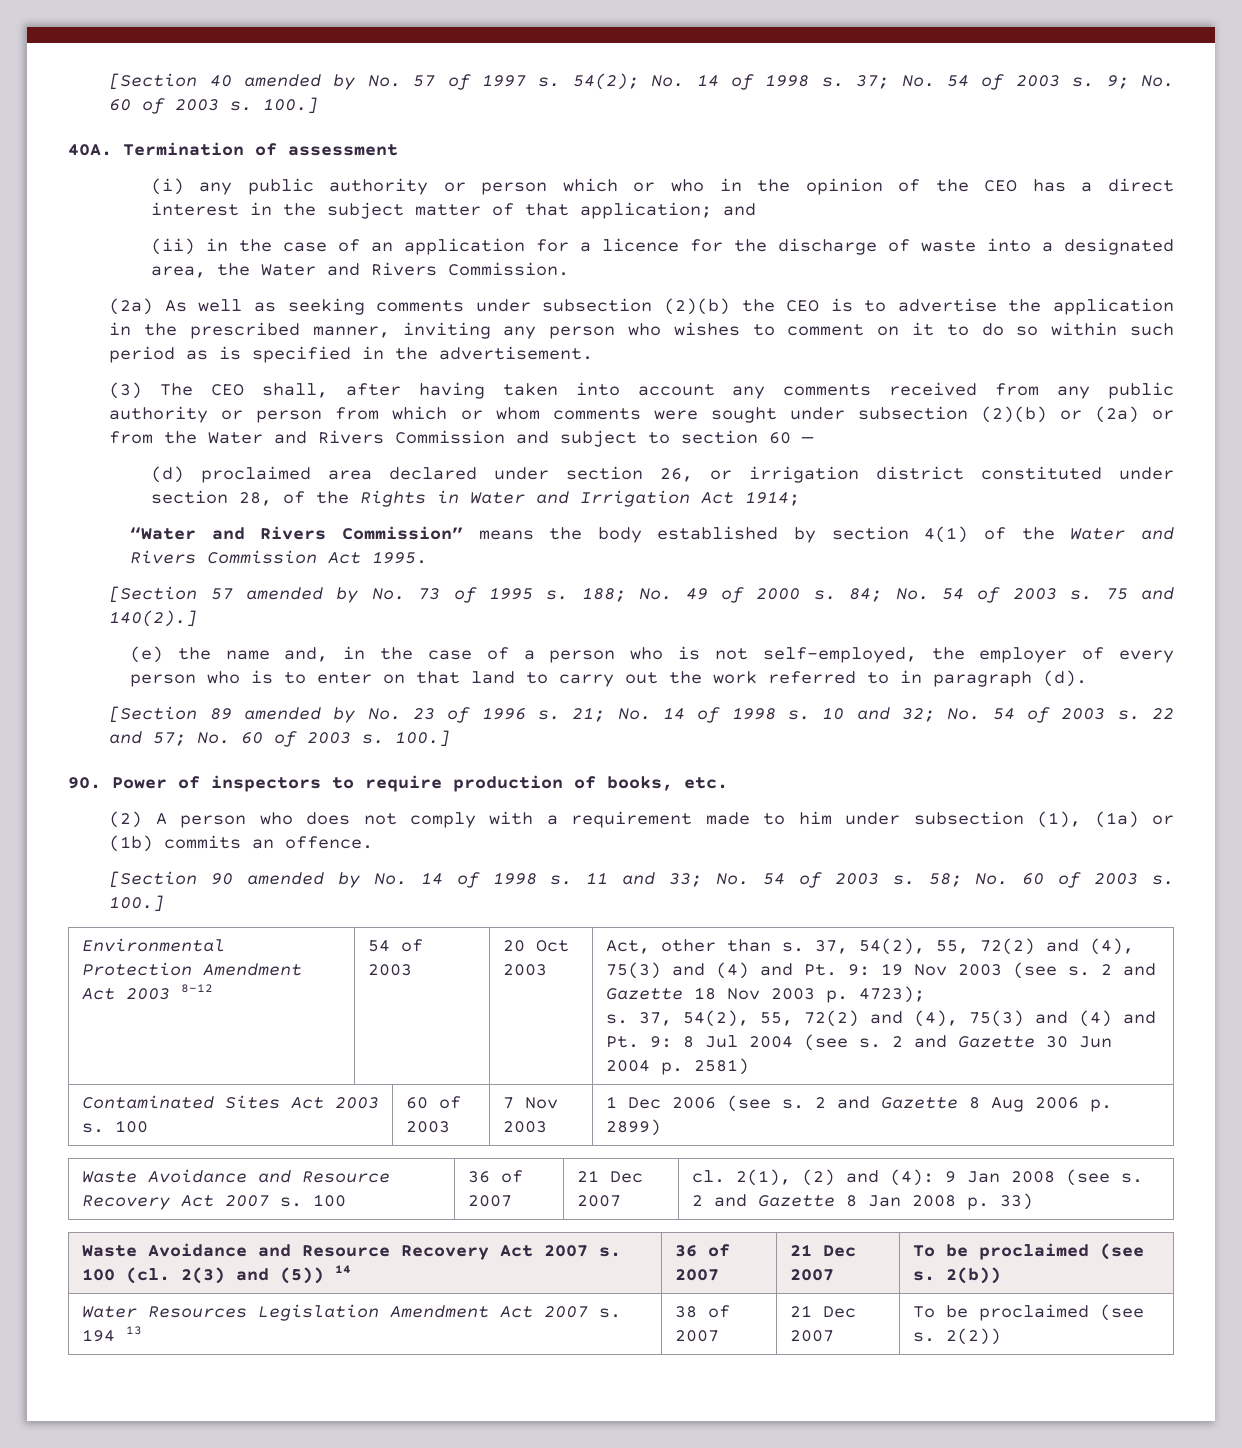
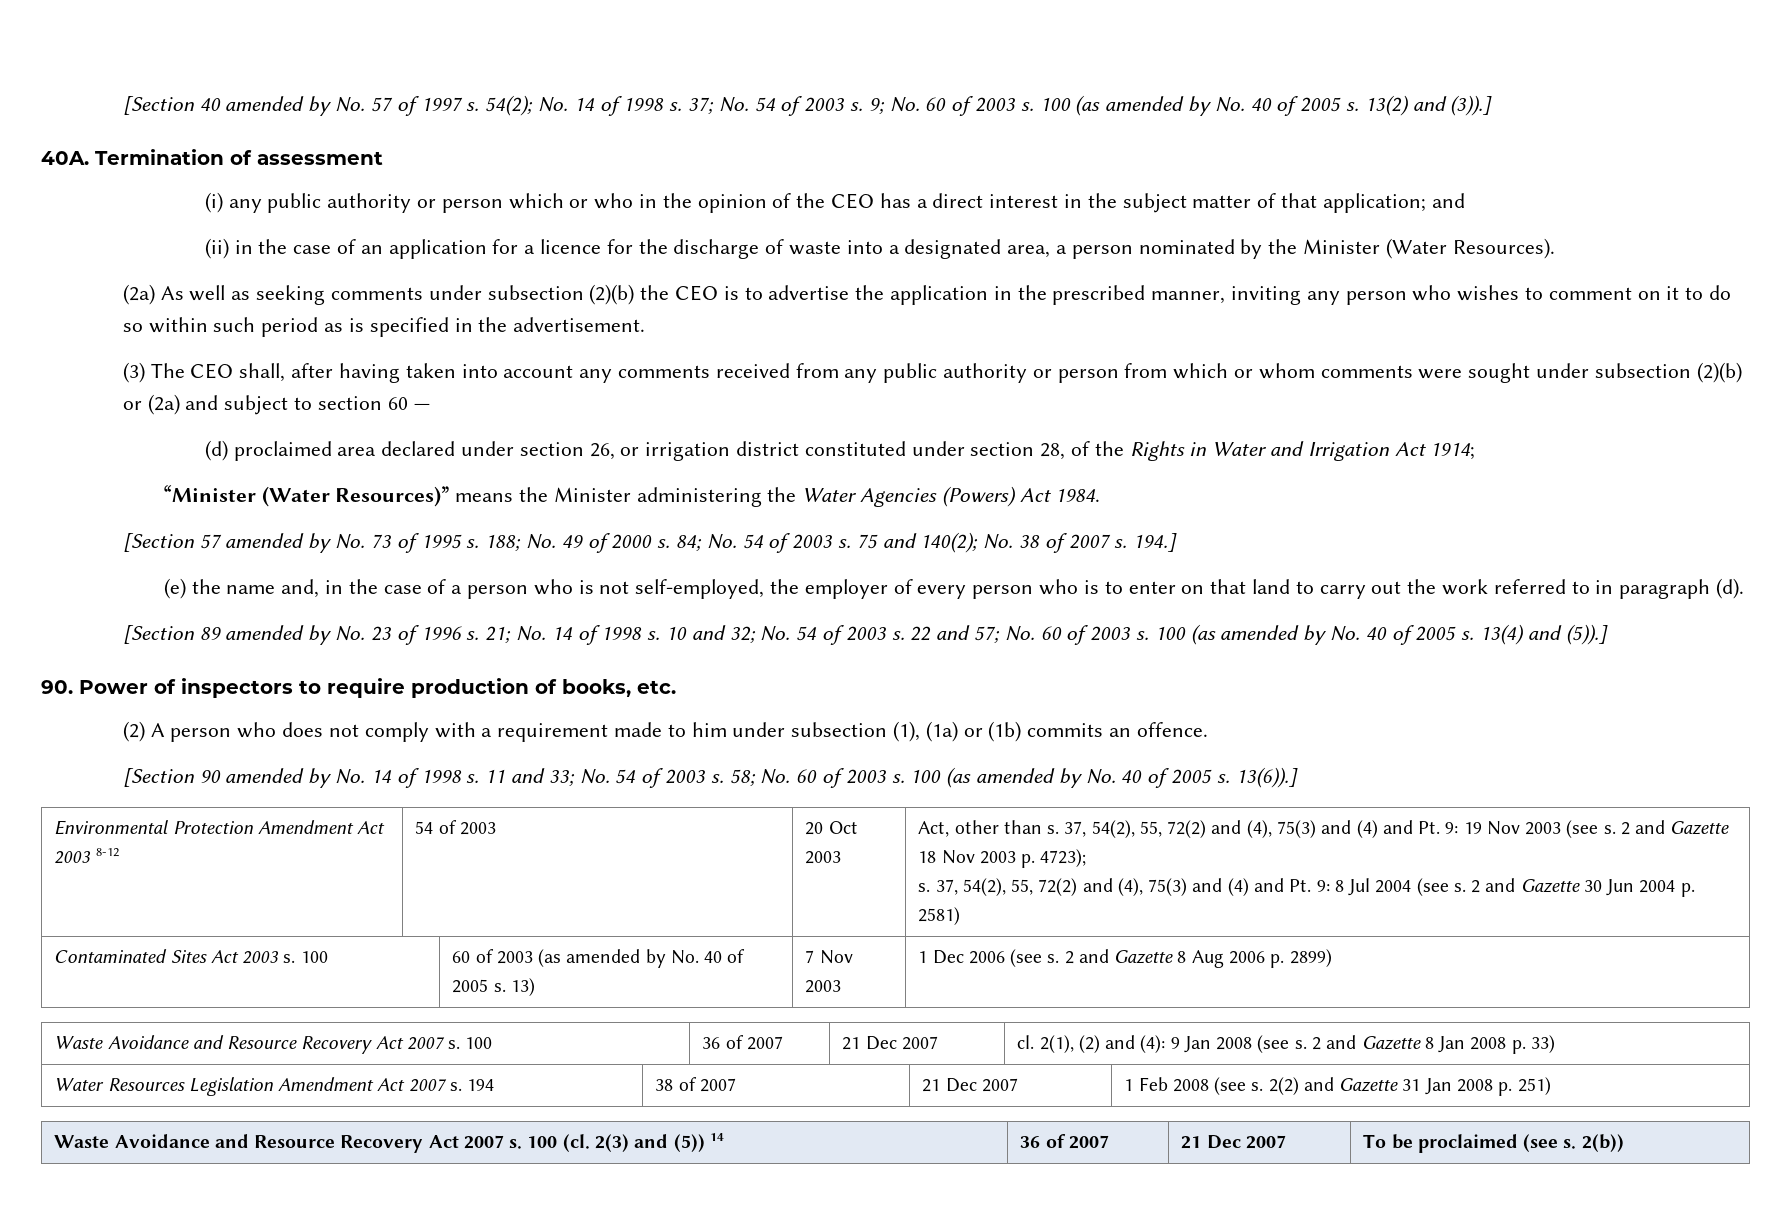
- 9; No. 60 of 2003 s. 100.]
+ 9; No. 60 of 2003 s. 100 (as amended by No. 40 of 2005 s. 13(2) and (3)).]
- (ii) in the case of an application for a licence for the discharge of waste into a designated area, the Water and Rivers Commission.
+ (ii) in the case of an application for a licence for the discharge of waste into a designated area, a person nominated by the Minister (Water Resources).
- (3) The CEO shall, after having taken into account any comments received from any public authority or person from which or whom comments were sought under subsection (2)(b) or (2a) or from the Water and Rivers Commission and subject to section 60 —
+ (3) The CEO shall, after having taken into account any comments received from any public authority or person from which or whom comments were sought under subsection (2)(b) or (2a) and subject to section 60 —
- “Water and Rivers Commission” means the body established by section 4(1) of the Water and Rivers Commission Act 1995.
+ “Minister (Water Resources)” means the Minister administering the Water Agencies (Powers) Act 1984.
- 75 and 140(2).]
+ 75 and 140(2); No. 38 of 2007 s. 194.]
- 22 and 57; No. 60 of 2003 s. 100.]
+ 22 and 57; No. 60 of 2003 s. 100 (as amended by No. 40 of 2005 s. 13(4) and (5)).]
- 58; No. 60 of 2003 s. 100.]
+ 58; No. 60 of 2003 s. 100 (as amended by No. 40 of 2005 s. 13(6)).]
- Contaminated Sites Act 2003 s. 100 | 60 of 2003 | 7 Nov 2003 | 1 Dec 2006 (see s. 2 and Gazette 8 Aug 2006 p. 2899)
+ Contaminated Sites Act 2003 s. 100 | 60 of 2003 (as amended by No. 40 of 2005 s. 13) | 7 Nov 2003 | 1 Dec 2006 (see s. 2 and Gazette 8 Aug 2006 p. 2899)
+ Water Resources Legislation Amendment Act 2007 s. 194 | 38 of 2007 | 21 Dec 2007 | 1 Feb 2008 (see s. 2(2) and Gazette 31 Jan 2008 p. 251)
- Water Resources Legislation Amendment Act 2007 s. 194 13 | 38 of 2007 | 21 Dec 2007 | To be proclaimed (see s. 2(2))

